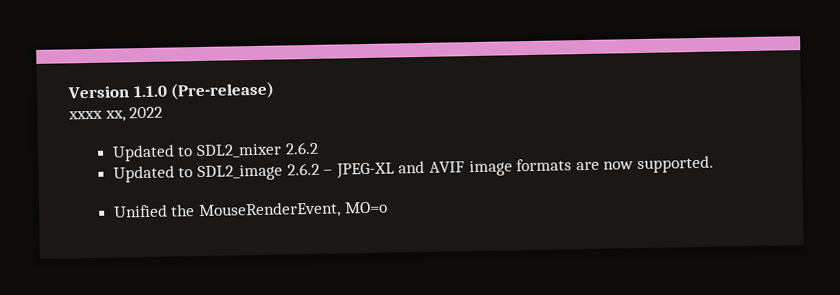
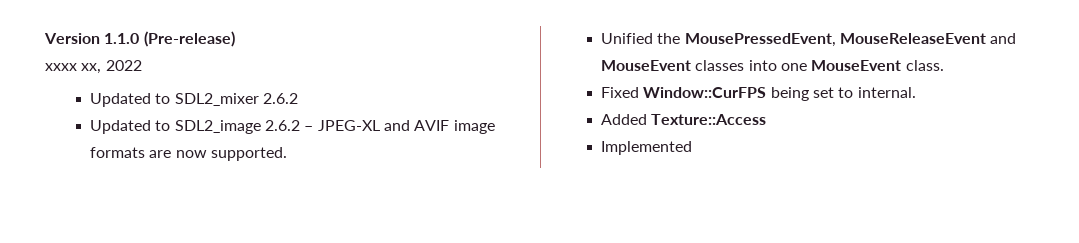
- Unified the MouseRenderEvent, MO=o
+ Unified the MousePressedEvent, MouseReleaseEvent and MouseEvent classes into one MouseEvent class.
+ Fixed Window::CurFPS being set to internal.
+ Added Texture::Access
+ Implemented

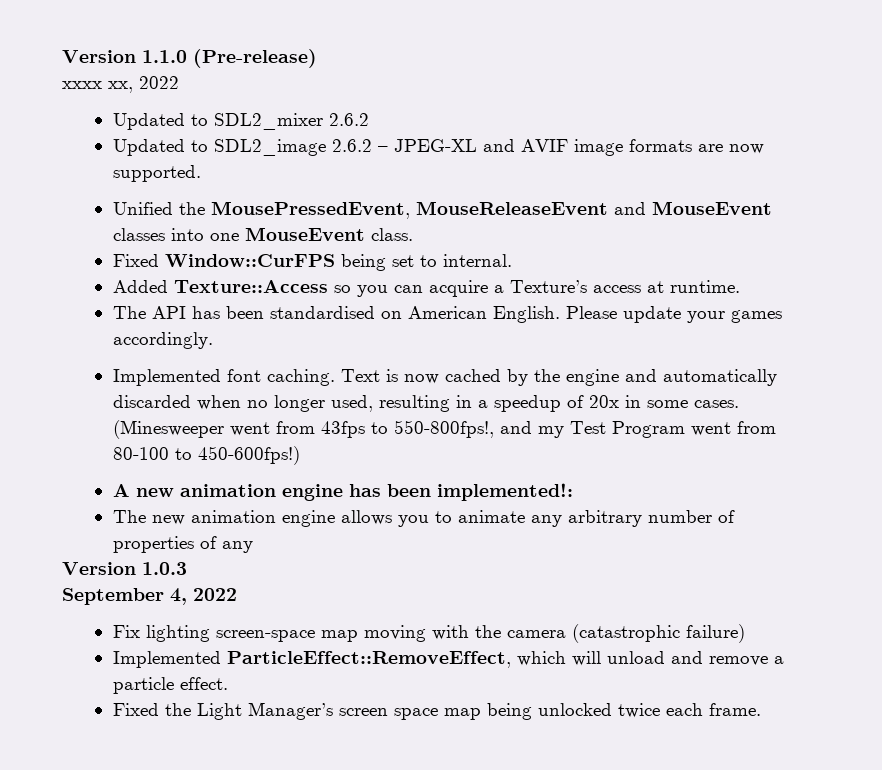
- Added Texture::Access
- Implemented
+ Added Texture::Access so you can acquire a Texture’s access at runtime.
+ The API has been standardised on American English. Please update your games accordingly.
+ Implemented font caching. Text is now cached by the engine and automatically discarded when no longer used, resulting in a speedup of 20x in some cases. (Minesweeper went from 43fps to 550-800fps!, and my Test Program went from 80-100 to 450-600fps!)
+ A new animation engine has been implemented!:
+ The new animation engine allows you to animate any arbitrary number of properties of any
+ Version 1.0.3
+ September 4, 2022
+ Fix lighting screen-space map moving with the camera (catastrophic failure)
+ Implemented ParticleEffect::RemoveEffect, which will unload and remove a particle effect.
+ Fixed the Light Manager’s screen space map being unlocked twice each frame.

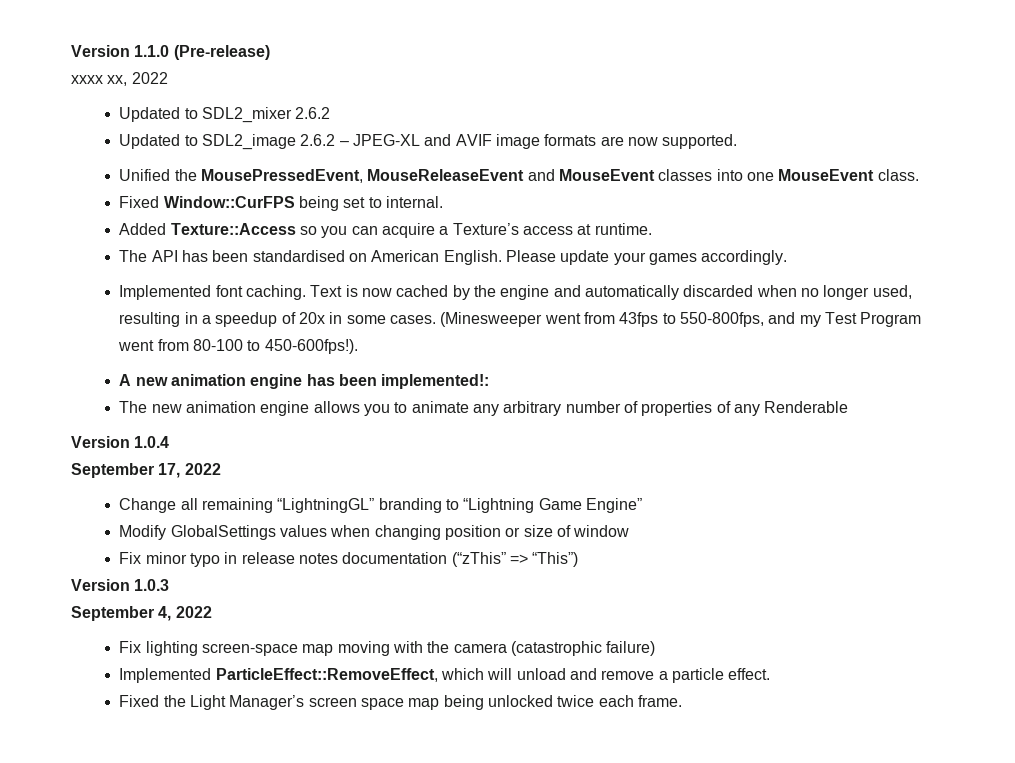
- (Minesweeper went from 43fps to 550-800fps!, and my Test Program went from 80-100 to 450-600fps!)
+ (Minesweeper went from 43fps to 550-800fps, and my Test Program went from 80-100 to 450-600fps!).
- The new animation engine allows you to animate any arbitrary number of properties of any
+ The new animation engine allows you to animate any arbitrary number of properties of any Renderable
+ Version 1.0.4
+ September 17, 2022
+ Change all remaining “LightningGL” branding to “Lightning Game Engine”
+ Modify GlobalSettings values when changing position or size of window
+ Fix minor typo in release notes documentation (“zThis” => “This”)

